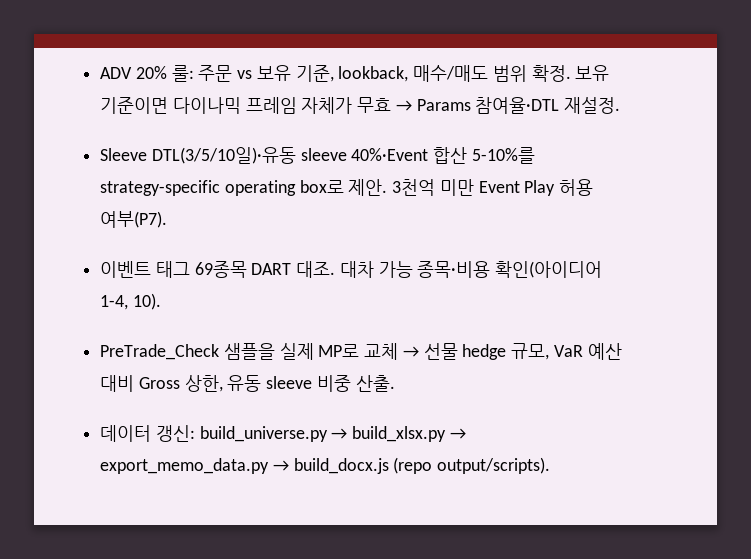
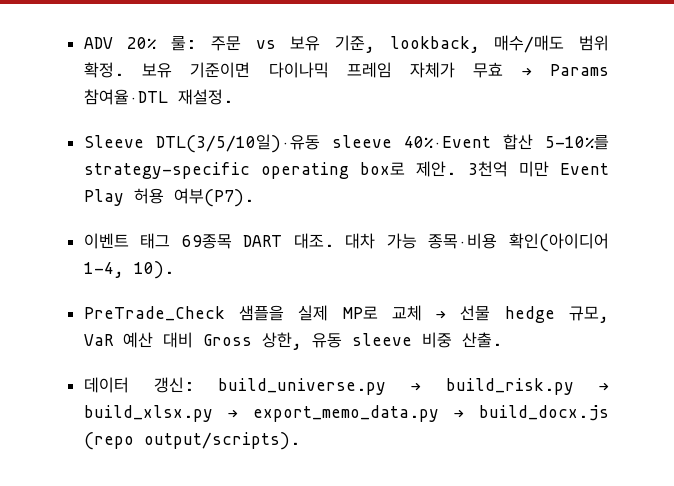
- 데이터 갱신: build_universe.py → build_xlsx.py → export_memo_data.py → build_docx.js (repo output/scripts).
+ 데이터 갱신: build_universe.py → build_risk.py → build_xlsx.py → export_memo_data.py → build_docx.js (repo output/scripts).

